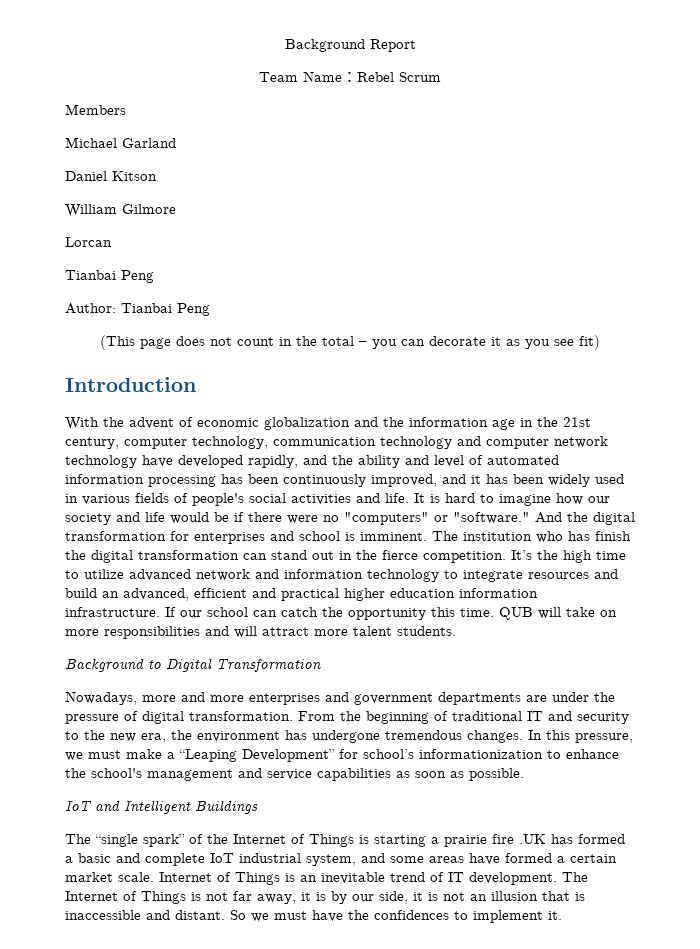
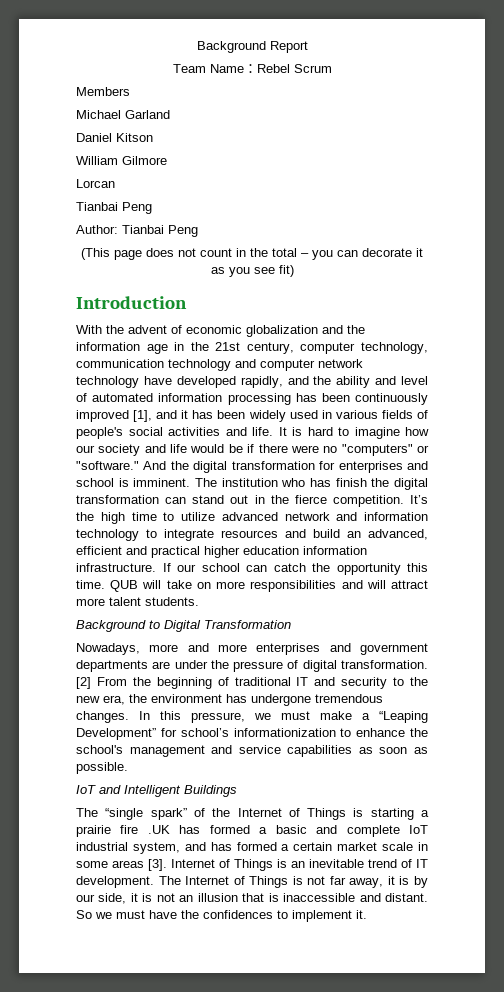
- With the advent of economic globalization and the information age in the 21st century, computer technology, communication technology and computer network technology have developed rapidly, and the ability and level of automated information processing has been continuously improved, and it has been widely used in various fields of people's social activities and life.
+ With the advent of economic globalization and the information age in the 21st century, computer technology, communication technology and computer network technology have developed rapidly, and the ability and level of automated information processing has been continuously improved [1], and it has been widely used in various fields of people's social activities and life.
- From the beginning of traditional IT and security to the new era, the environment has undergone tremendous changes.
+ [2] From the beginning of traditional IT and security to the new era, the environment has undergone tremendous changes.
- The “single spark” of the Internet of Things is starting a prairie fire .UK has formed a basic and complete IoT industrial system, and some areas have formed a certain market scale.
+ The “single spark” of the Internet of Things is starting a prairie fire .UK has formed a basic and complete IoT industrial system, and has formed a certain market scale in some areas [3].

